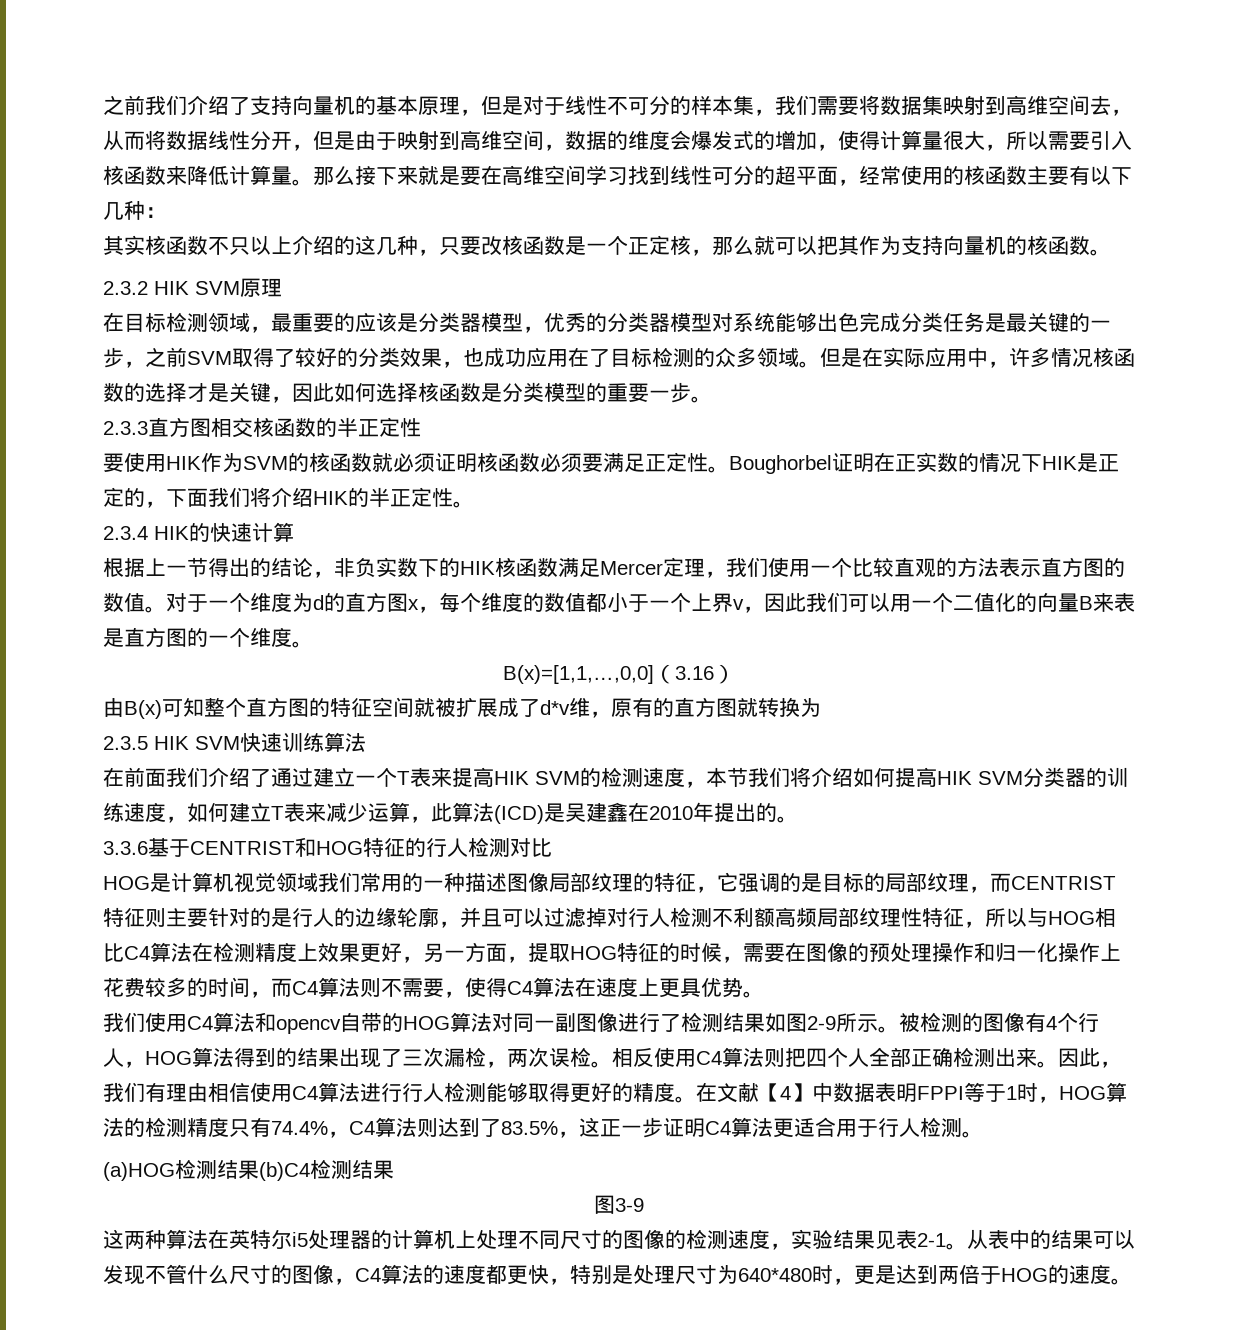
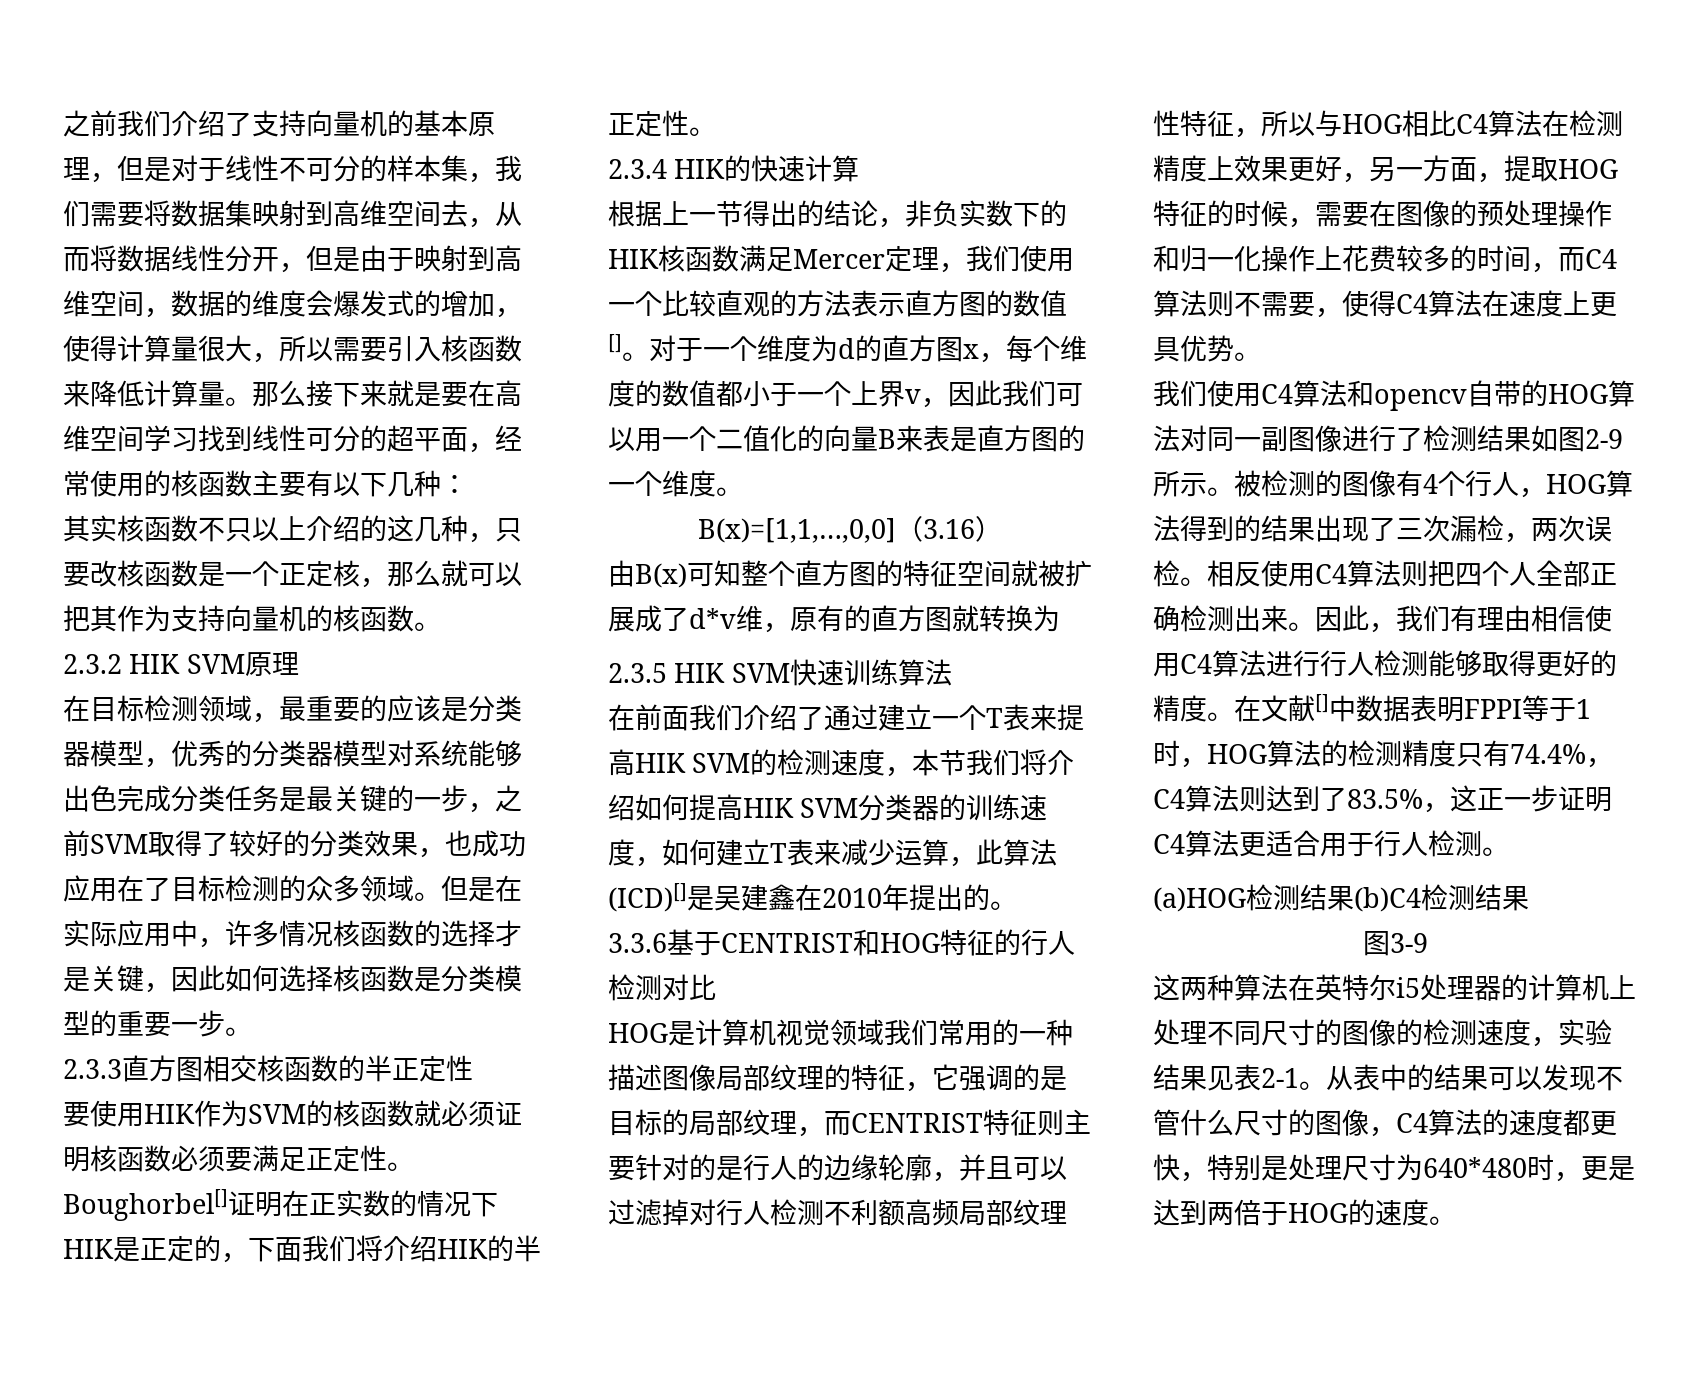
- Boughorbel证明在正实数的情况下HIK是正定的，下面我们将介绍HIK的半正定性。
+ Boughorbel[]证明在正实数的情况下HIK是正定的，下面我们将介绍HIK的半正定性。
- 根据上一节得出的结论，非负实数下的HIK核函数满足Mercer定理，我们使用一个比较直观的方法表示直方图的数值。
+ 根据上一节得出的结论，非负实数下的HIK核函数满足Mercer定理，我们使用一个比较直观的方法表示直方图的数值[]。
- 在前面我们介绍了通过建立一个T表来提高HIK SVM的检测速度，本节我们将介绍如何提高HIK SVM分类器的训练速度，如何建立T表来减少运算，此算法(ICD)是吴建鑫在2010年提出的。
+ 在前面我们介绍了通过建立一个T表来提高HIK SVM的检测速度，本节我们将介绍如何提高HIK SVM分类器的训练速度，如何建立T表来减少运算，此算法(ICD)[]是吴建鑫在2010年提出的。
- 在文献【4】中数据表明FPPI等于1时，HOG算法的检测精度只有74.4%，C4算法则达到了83.5%，这正一步证明C4算法更适合用于行人检测。
+ 在文献[]中数据表明FPPI等于1时，HOG算法的检测精度只有74.4%，C4算法则达到了83.5%，这正一步证明C4算法更适合用于行人检测。

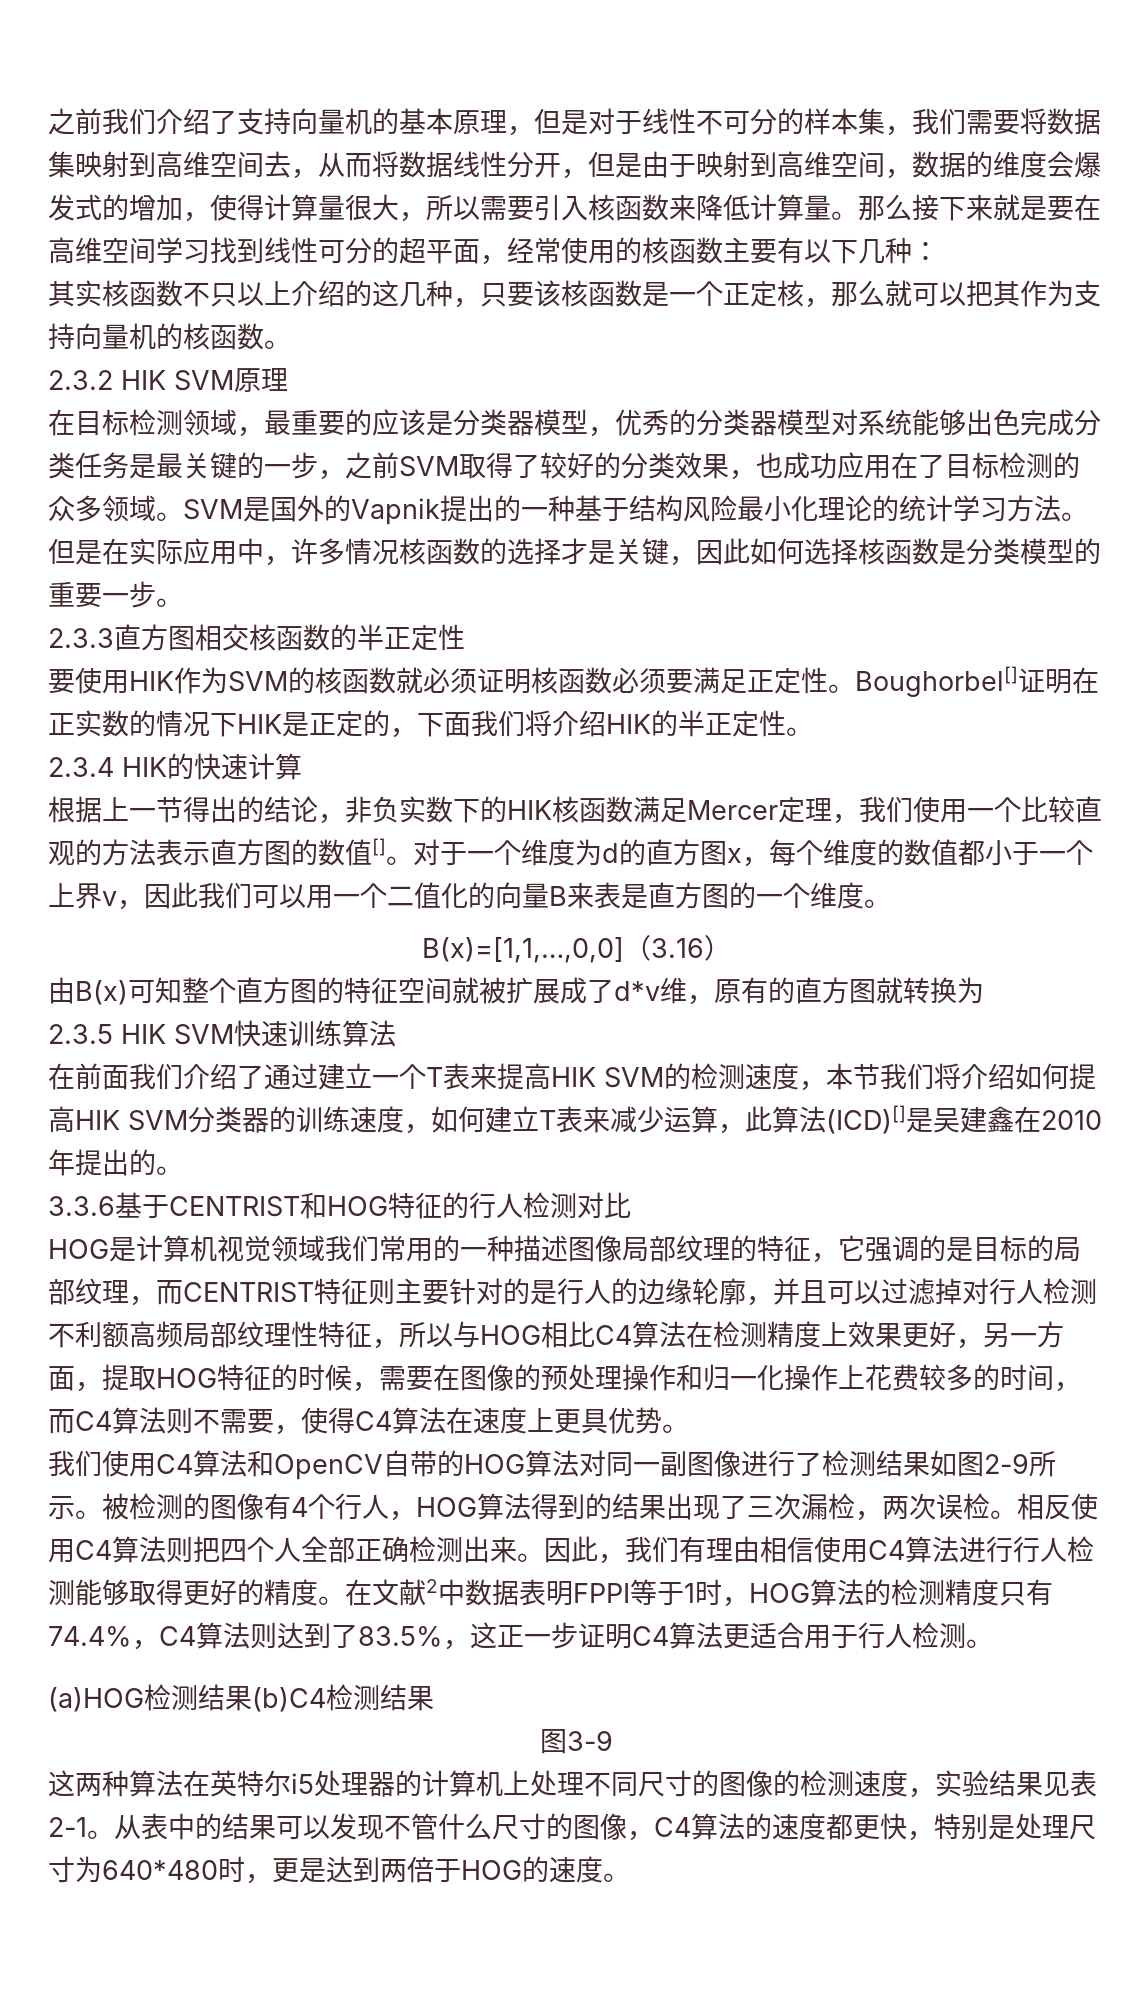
- 其实核函数不只以上介绍的这几种，只要改核函数是一个正定核，那么就可以把其作为支持向量机的核函数。
+ 其实核函数不只以上介绍的这几种，只要该核函数是一个正定核，那么就可以把其作为支持向量机的核函数。
+ SVM是国外的Vapnik提出的一种基于结构风险最小化理论的统计学习方法。
- 我们使用C4算法和opencv自带的HOG算法对同一副图像进行了检测结果如图2-9所示。
+ 我们使用C4算法和OpenCV自带的HOG算法对同一副图像进行了检测结果如图2-9所示。
- 在文献[]中数据表明FPPI等于1时，HOG算法的检测精度只有74.4%，C4算法则达到了83.5%，这正一步证明C4算法更适合用于行人检测。
+ 在文献2中数据表明FPPI等于1时，HOG算法的检测精度只有74.4%，C4算法则达到了83.5%，这正一步证明C4算法更适合用于行人检测。

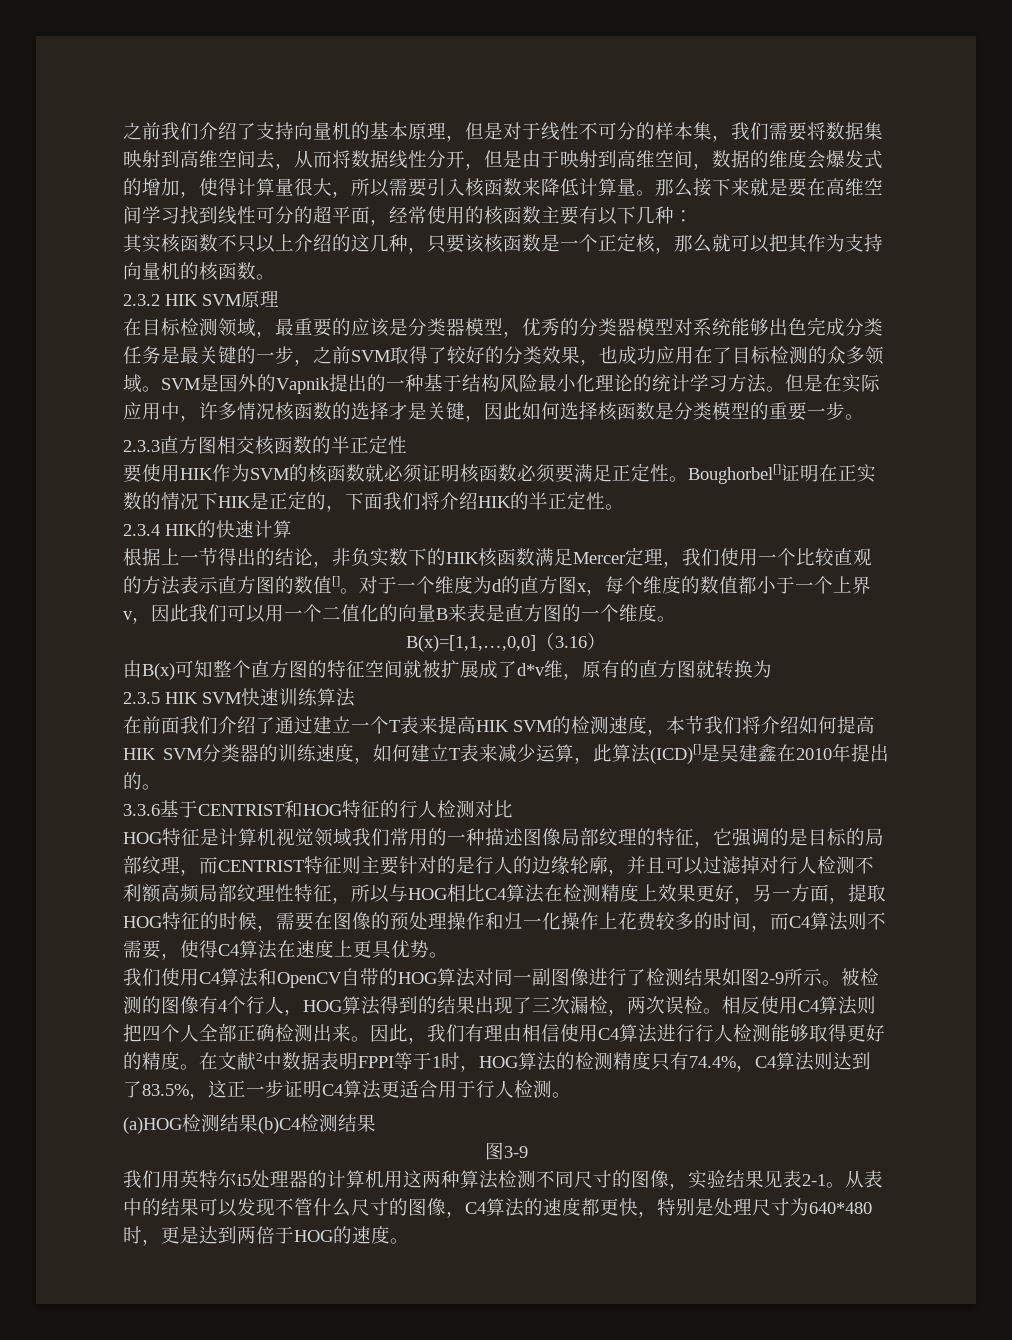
- HOG是计算机视觉领域我们常用的一种描述图像局部纹理的特征，它强调的是目标的局部纹理，而CENTRIST特征则主要针对的是行人的边缘轮廓，并且可以过滤掉对行人检测不利额高频局部纹理性特征，所以与HOG相比C4算法在检测精度上效果更好，另一方面，提取HOG特征的时候，需要在图像的预处理操作和归一化操作上花费较多的时间，而C4算法则不需要，使得C4算法在速度上更具优势。
+ HOG特征是计算机视觉领域我们常用的一种描述图像局部纹理的特征，它强调的是目标的局部纹理，而CENTRIST特征则主要针对的是行人的边缘轮廓，并且可以过滤掉对行人检测不利额高频局部纹理性特征，所以与HOG相比C4算法在检测精度上效果更好，另一方面，提取HOG特征的时候，需要在图像的预处理操作和归一化操作上花费较多的时间，而C4算法则不需要，使得C4算法在速度上更具优势。
- 这两种算法在英特尔i5处理器的计算机上处理不同尺寸的图像的检测速度，实验结果见表2-1。
+ 我们用英特尔i5处理器的计算机用这两种算法检测不同尺寸的图像，实验结果见表2-1。

